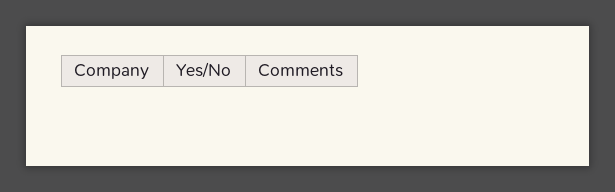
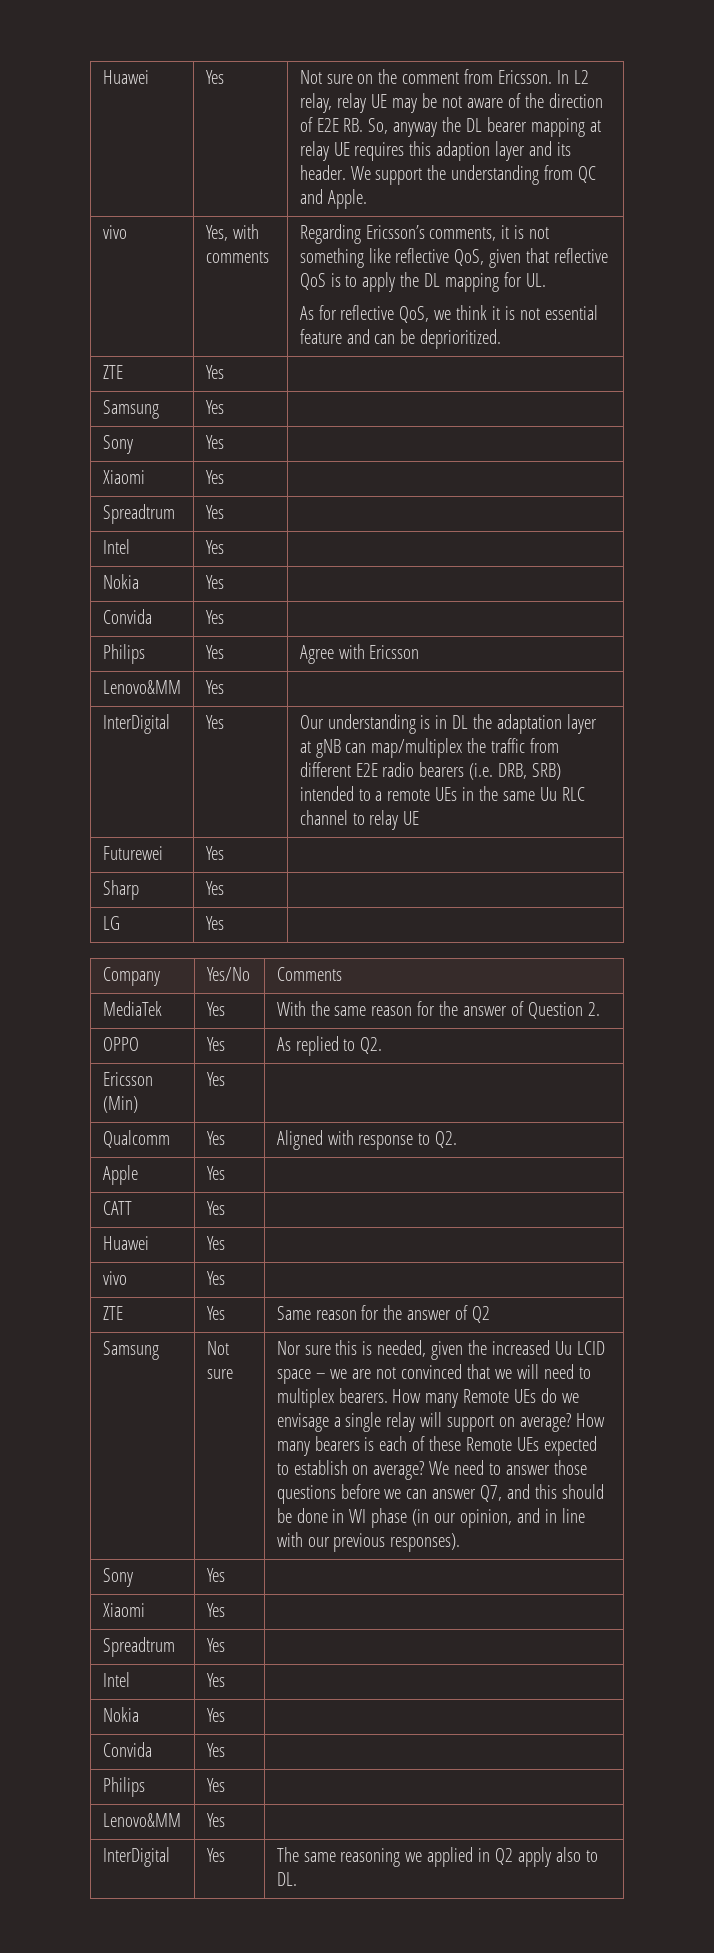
+ Huawei | Yes | Not sure on the comment from Ericsson. In L2 relay, relay UE may be not aware of the direction of E2E RB. So, anyway the DL bearer mapping at relay UE requires this adaption layer and its header. We support the understanding from QC and Apple.
+ vivo | Yes, with comments | Regarding Ericsson’s comments, it is not something like reflective QoS, given that reflective QoS is to apply the DL mapping for UL.
+ As for reflective QoS, we think it is not essential feature and can be deprioritized.
+ ZTE | Yes |
+ Samsung | Yes |
+ Sony | Yes |
+ Xiaomi | Yes |
+ Spreadtrum | Yes |
+ Intel | Yes |
+ Nokia | Yes |
+ Convida | Yes |
+ Philips | Yes | Agree with Ericsson
+ Lenovo&MM | Yes |
+ InterDigital | Yes | Our understanding is in DL the adaptation layer at gNB can map/multiplex the traffic from different E2E radio bearers (i.e. DRB, SRB) intended to a remote UEs in the same Uu RLC channel to relay UE
+ Futurewei | Yes |
+ Sharp | Yes |
+ LG | Yes |
  Company | Yes/No | Comments
+ MediaTek | Yes | With the same reason for the answer of Question 2.
+ OPPO | Yes | As replied to Q2.
+ Ericsson (Min) | Yes |
+ Qualcomm | Yes | Aligned with response to Q2.
+ Apple | Yes |
+ CATT | Yes |
+ Huawei | Yes |
+ vivo | Yes |
+ ZTE | Yes | Same reason for the answer of Q2
+ Samsung | Not sure | Nor sure this is needed, given the increased Uu LCID space – we are not convinced that we will need to multiplex bearers. How many Remote UEs do we envisage a single relay will support on average? How many bearers is each of these Remote UEs expected to establish on average? We need to answer those questions before we can answer Q7, and this should be done in WI phase (in our opinion, and in line with our previous responses).
+ Sony | Yes |
+ Xiaomi | Yes |
+ Spreadtrum | Yes |
+ Intel | Yes |
+ Nokia | Yes |
+ Convida | Yes |
+ Philips | Yes |
+ Lenovo&MM | Yes |
+ InterDigital | Yes | The same reasoning we applied in Q2 apply also to DL.

